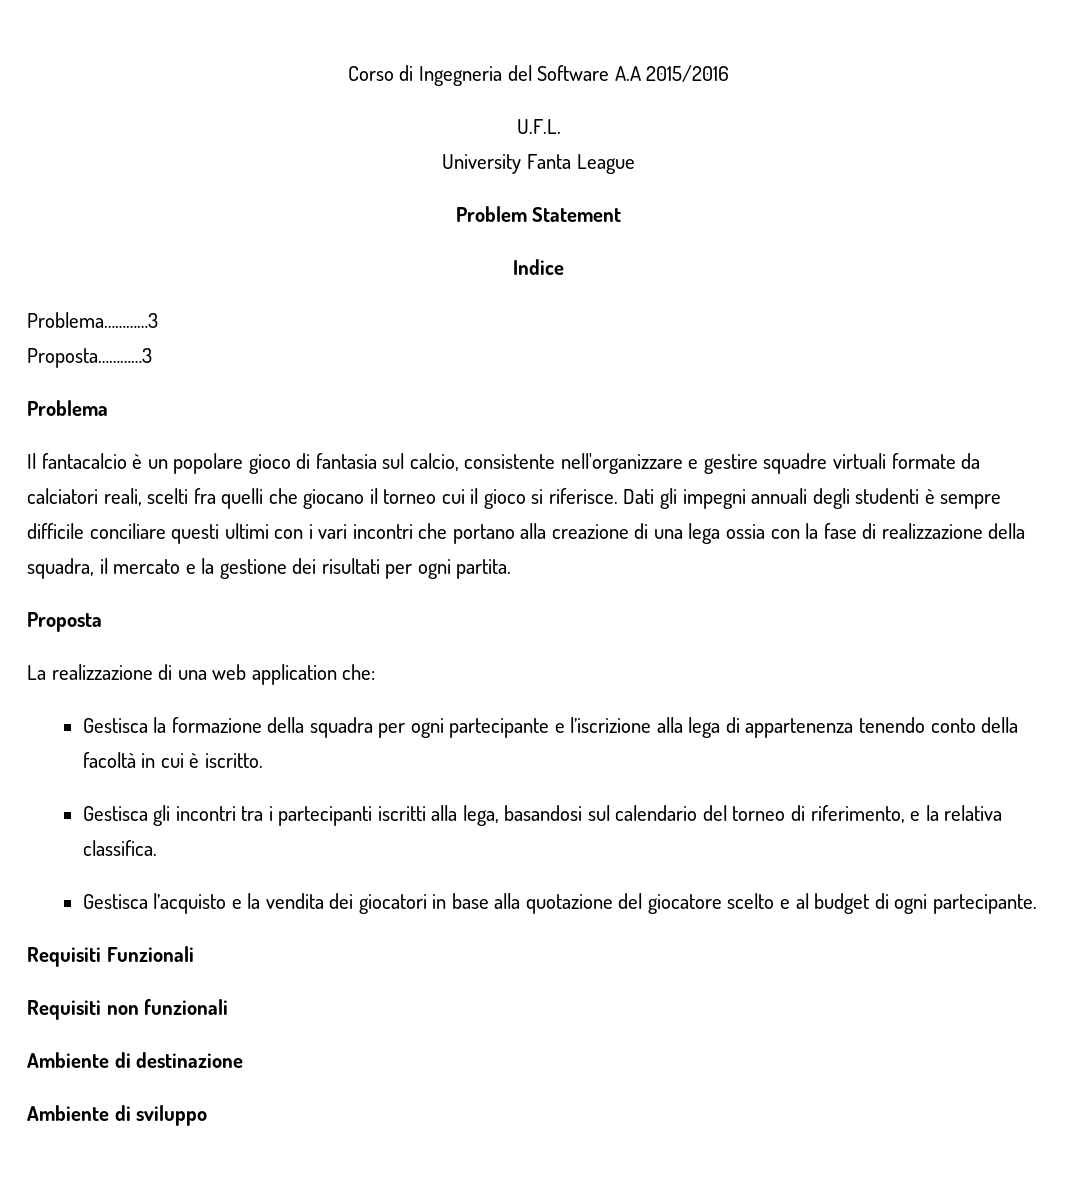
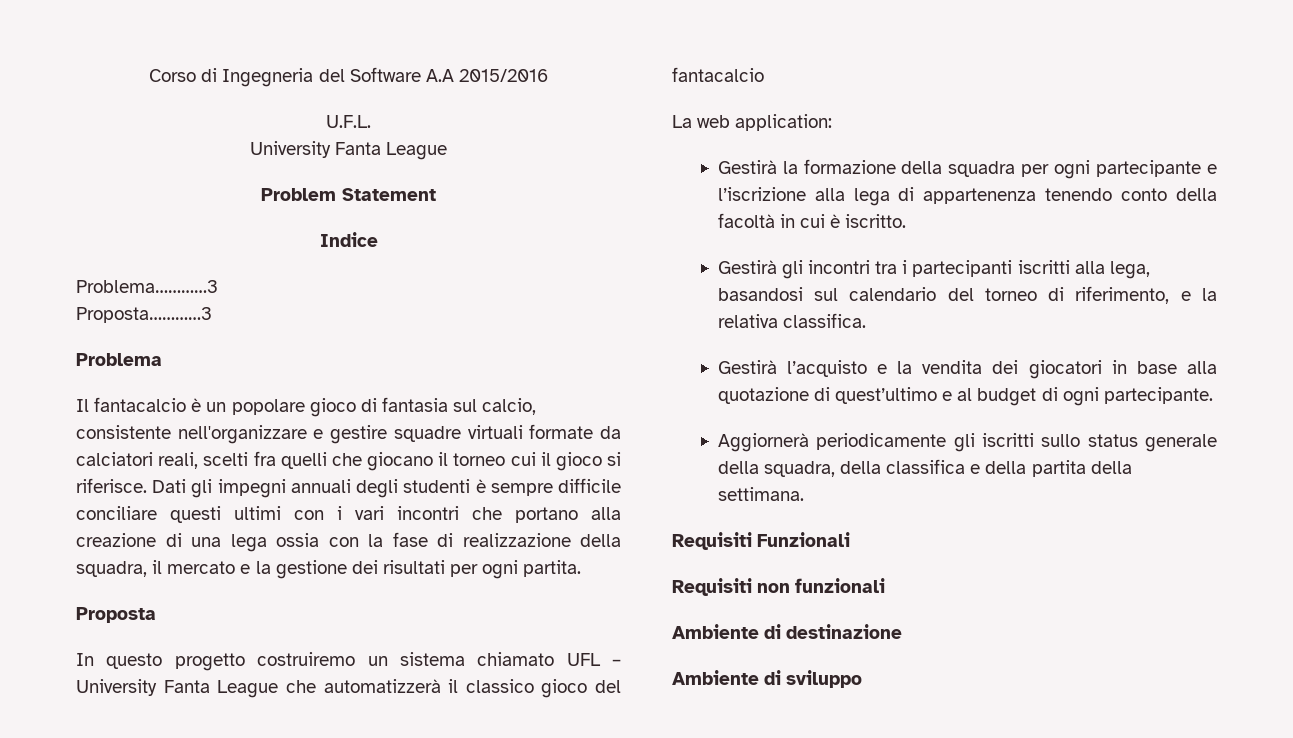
- La realizzazione di una web application che:
- Gestisca la formazione della squadra per ogni partecipante e l’iscrizione alla lega di appartenenza tenendo conto della facoltà in cui è iscritto.
+ In questo progetto costruiremo un sistema chiamato UFL – University Fanta League che automatizzerà il classico gioco del fantacalcio
+ La web application:
+ Gestirà la formazione della squadra per ogni partecipante e l’iscrizione alla lega di appartenenza tenendo conto della facoltà in cui è iscritto.
- Gestisca gli incontri tra i partecipanti iscritti alla lega, basandosi sul calendario del torneo di riferimento, e la relativa classifica.
+ Gestirà gli incontri tra i partecipanti iscritti alla lega, basandosi sul calendario del torneo di riferimento, e la relativa classifica.
- Gestisca l’acquisto e la vendita dei giocatori in base alla quotazione del giocatore scelto e al budget di ogni partecipante.
+ Gestirà l’acquisto e la vendita dei giocatori in base alla quotazione di quest’ultimo e al budget di ogni partecipante.
+ Aggiornerà periodicamente gli iscritti sullo status generale della squadra, della classifica e della partita della settimana.

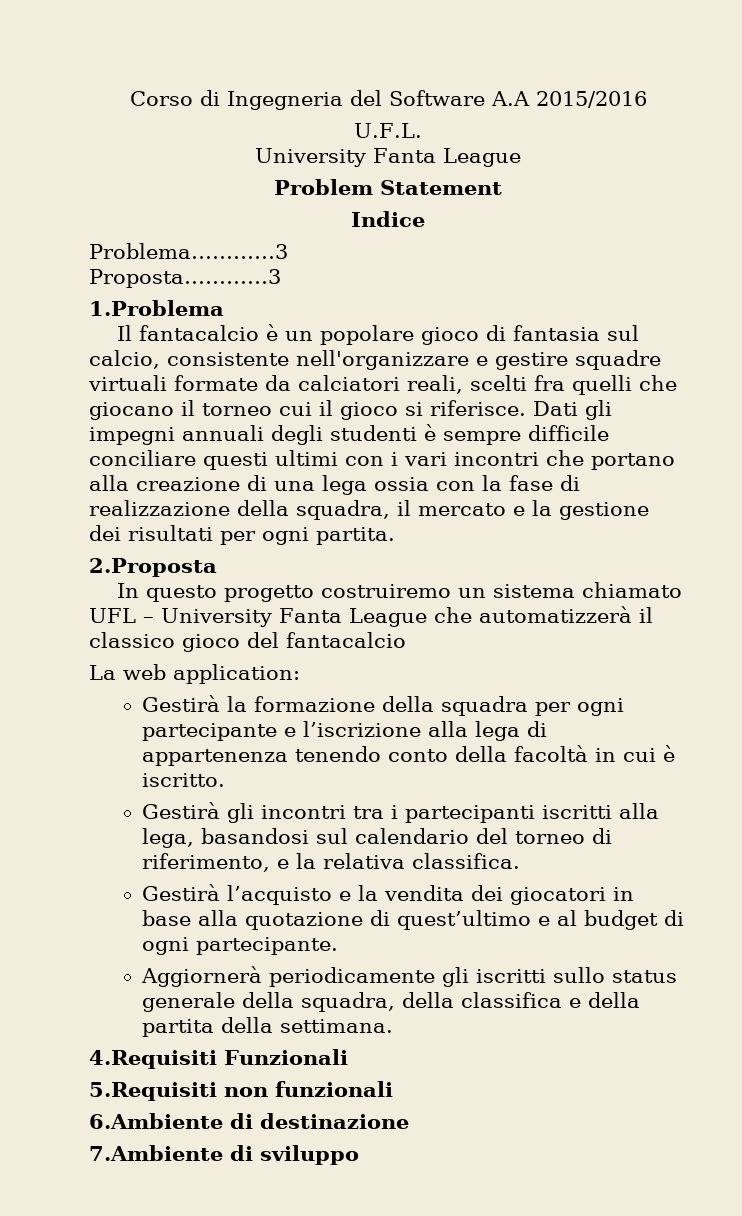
- Problema
+ 1.Problema
- Proposta
+ 2.Proposta
- Requisiti Funzionali
+ 4.Requisiti Funzionali
- Requisiti non funzionali
+ 5.Requisiti non funzionali
- Ambiente di destinazione
+ 6.Ambiente di destinazione
- Ambiente di sviluppo
+ 7.Ambiente di sviluppo

